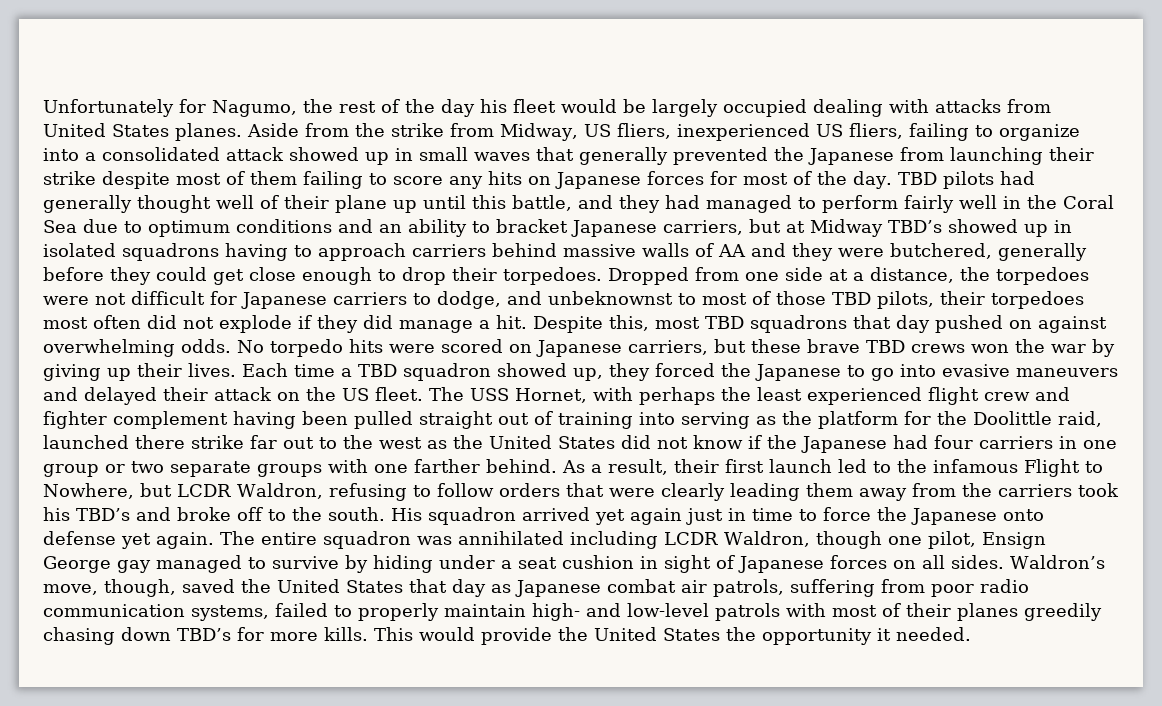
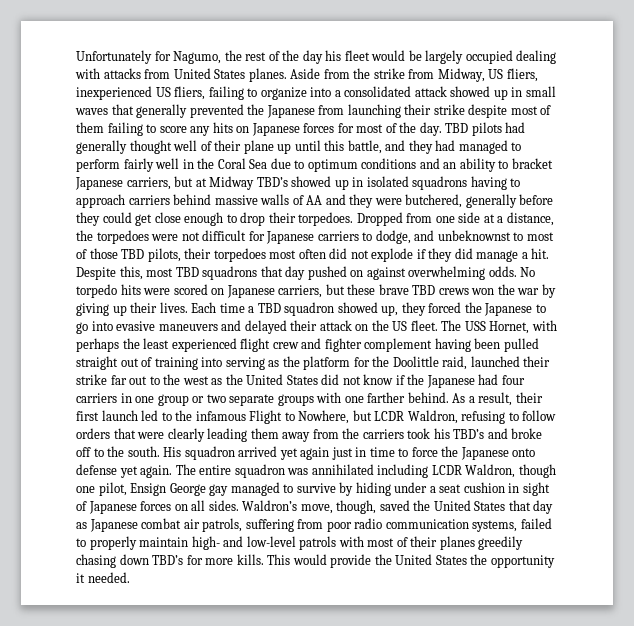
- The USS Hornet, with perhaps the least experienced flight crew and fighter complement having been pulled straight out of training into serving as the platform for the Doolittle raid, launched there strike far out to the west as the United States did not know if the Japanese had four carriers in one group or two separate groups with one farther behind.
+ The USS Hornet, with perhaps the least experienced flight crew and fighter complement having been pulled straight out of training into serving as the platform for the Doolittle raid, launched their strike far out to the west as the United States did not know if the Japanese had four carriers in one group or two separate groups with one farther behind.

